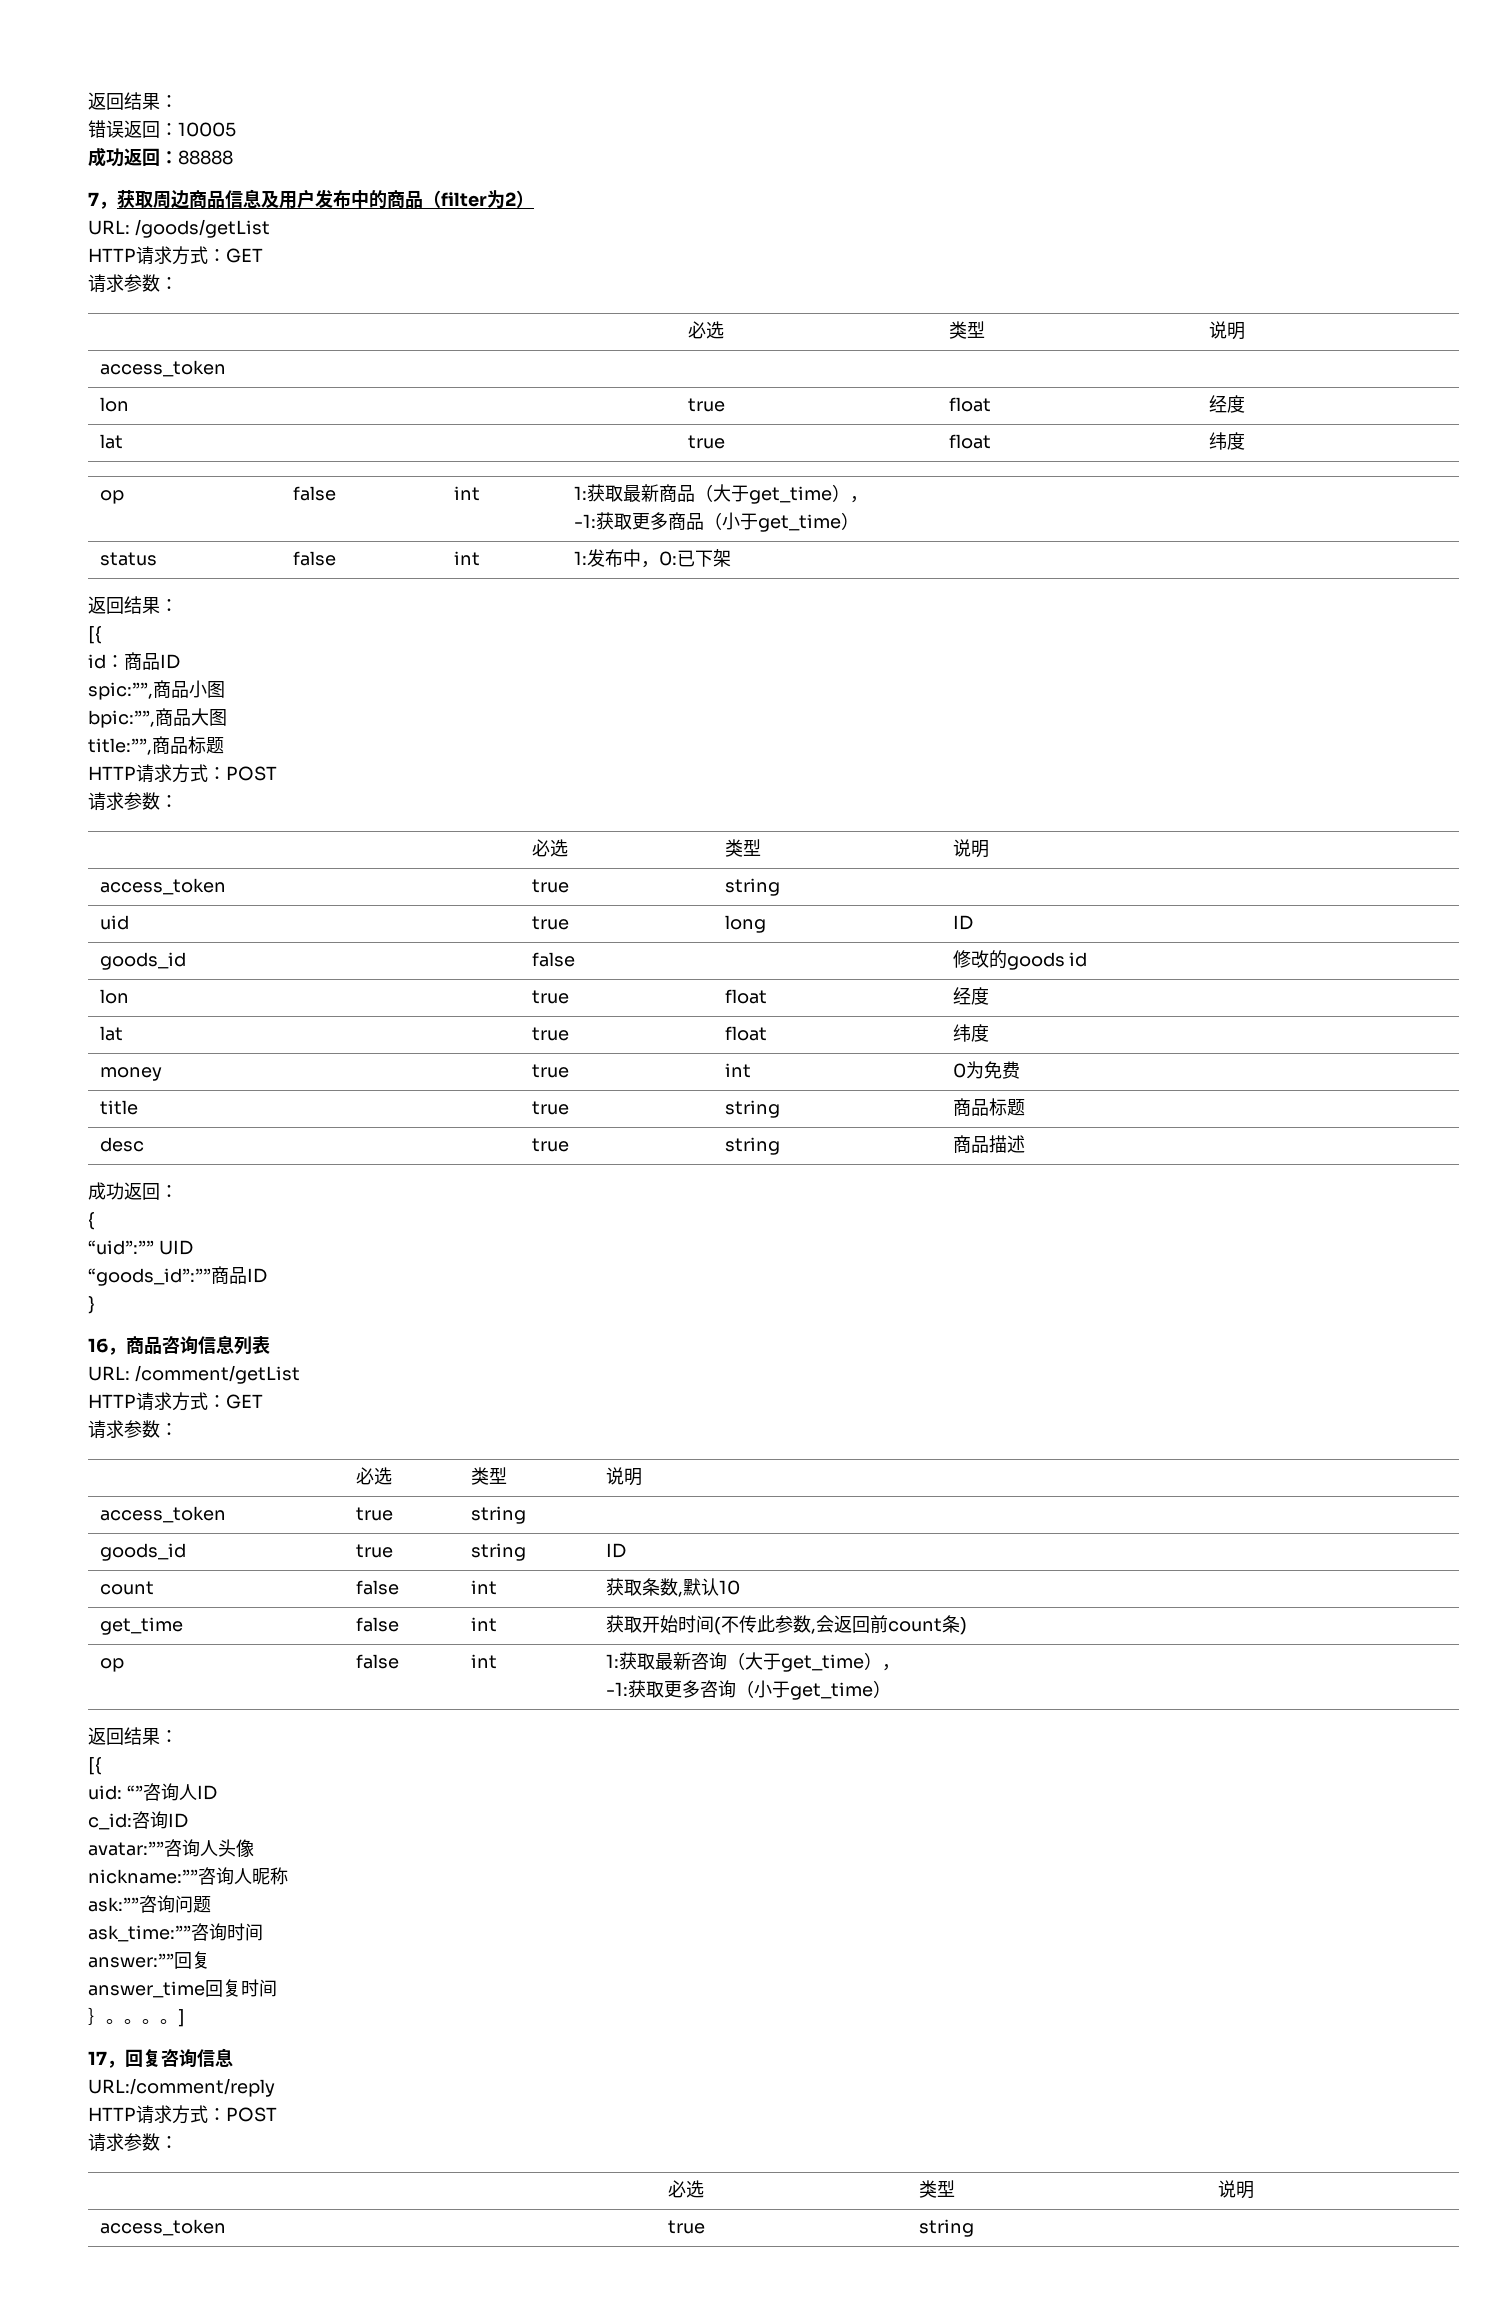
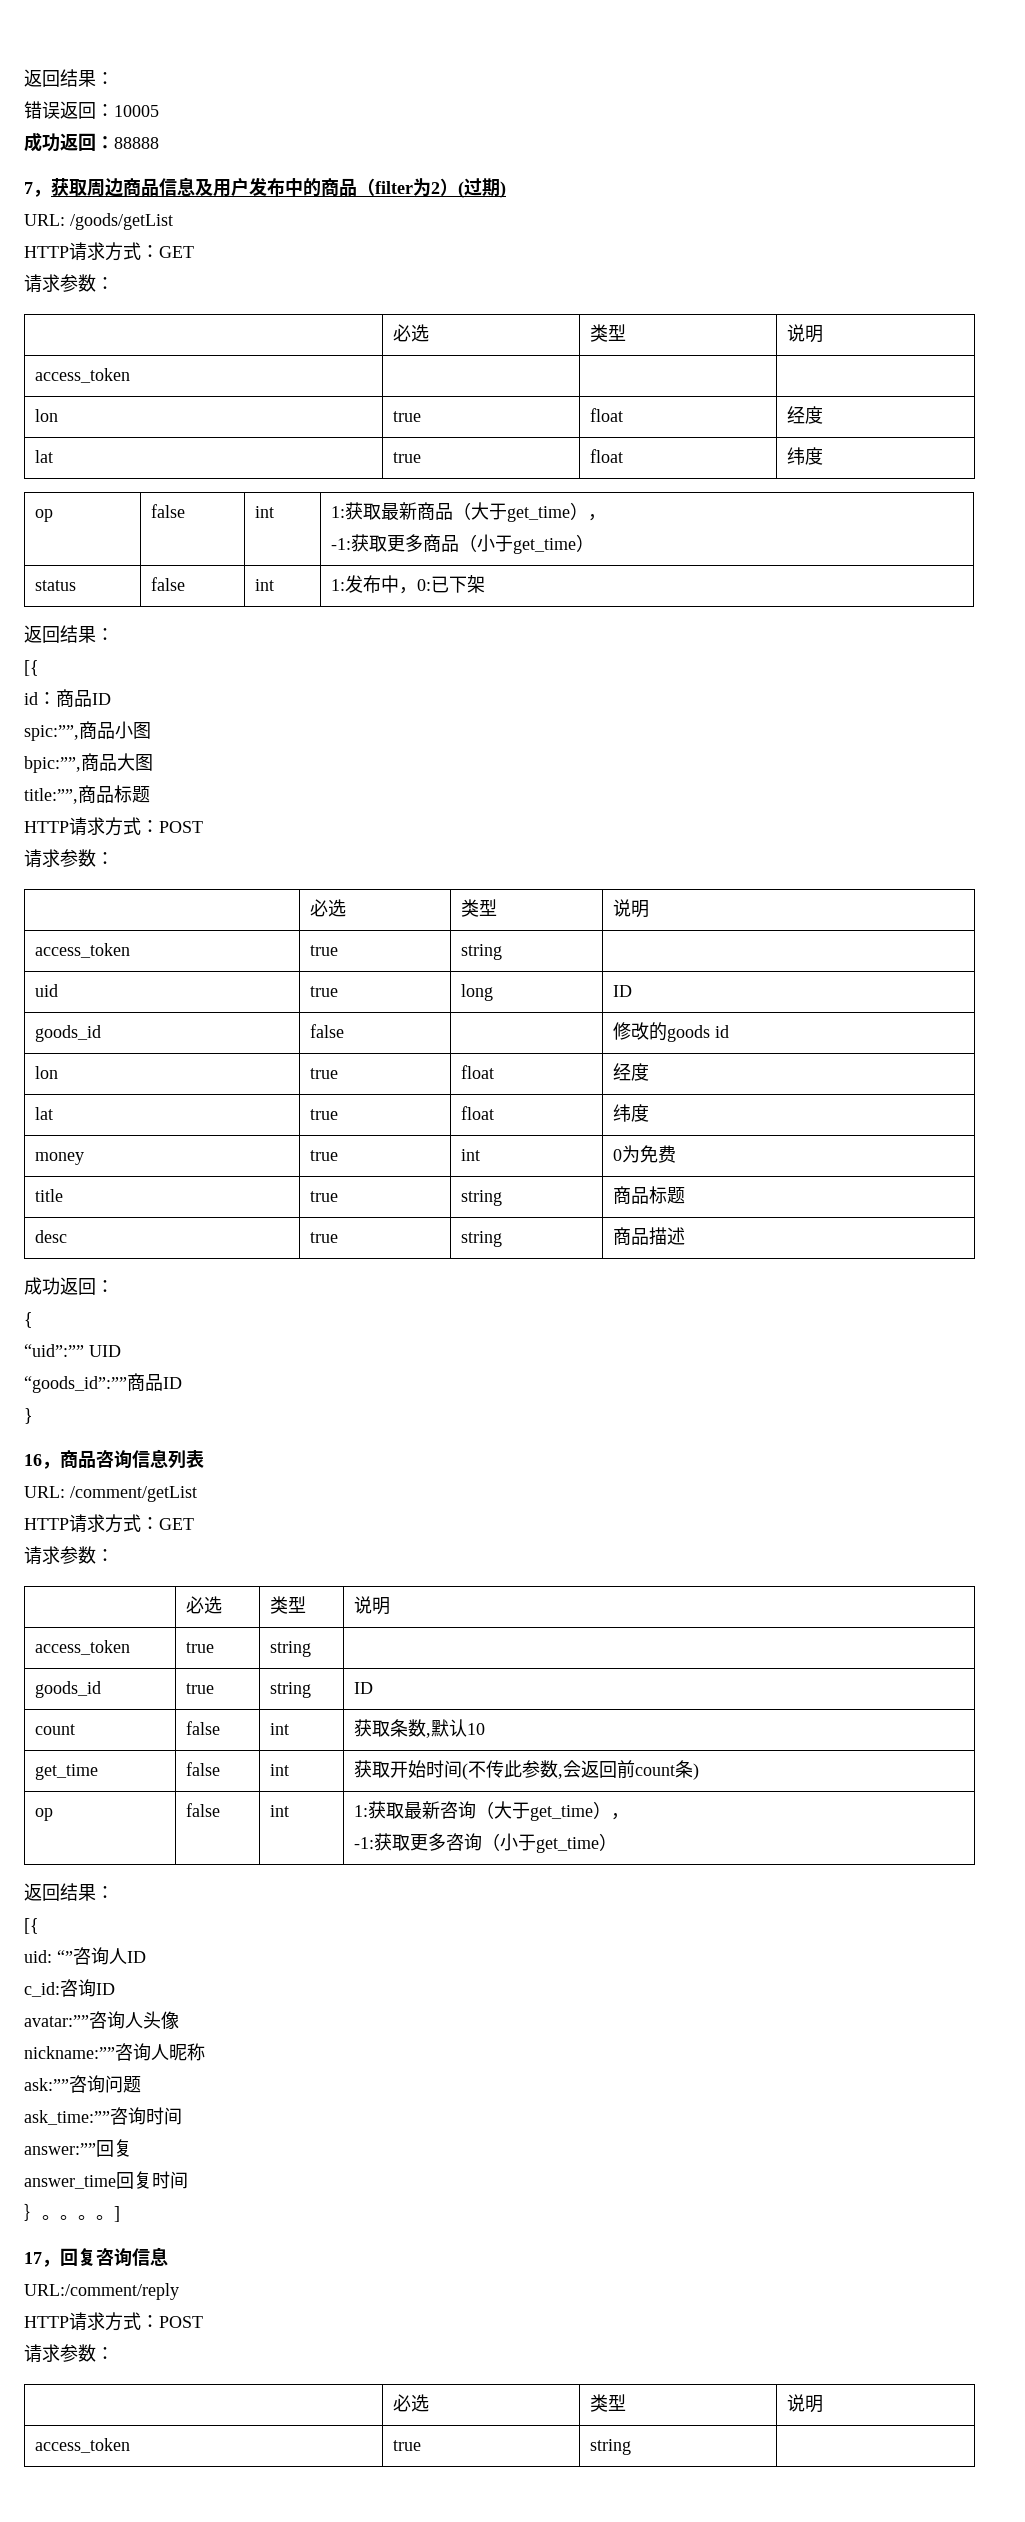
- 7，获取周边商品信息及用户发布中的商品（filter为2）
+ 7，获取周边商品信息及用户发布中的商品（filter为2）(过期)

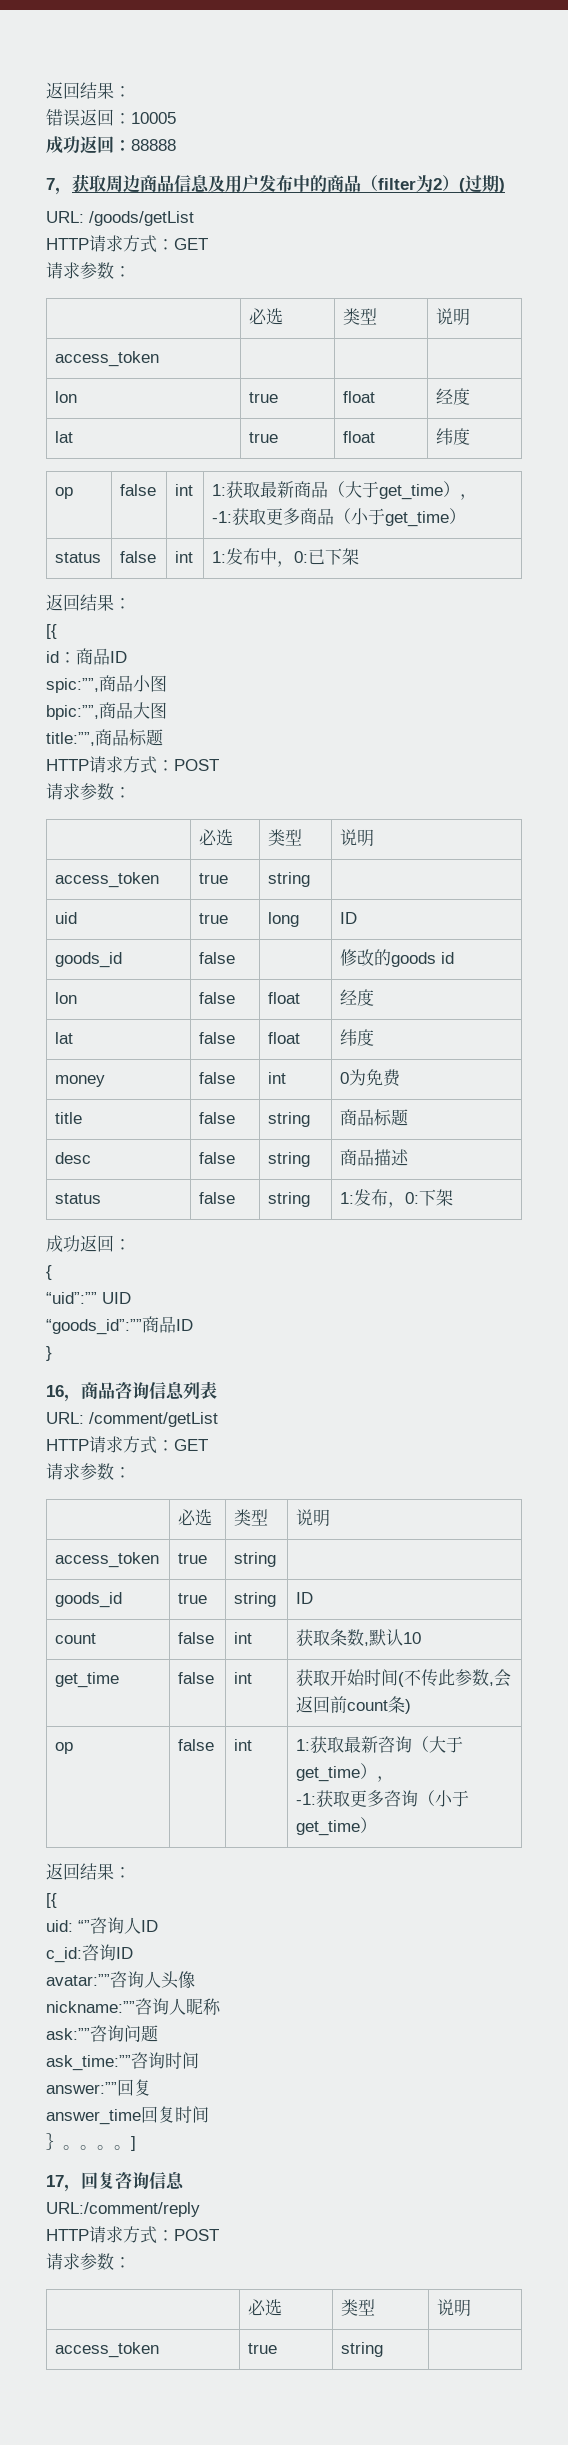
  goods_id | false | | 修改的goods id
- lon | true | float | 经度
- lat | true | float | 纬度
+ lon | false | float | 经度
+ lat | false | float | 纬度
- money | true | int | 0为免费
+ money | false | int | 0为免费
- title | true | string | 商品标题
+ title | false | string | 商品标题
- desc | true | string | 商品描述
+ desc | false | string | 商品描述
+ status | false | string | 1:发布，0:下架

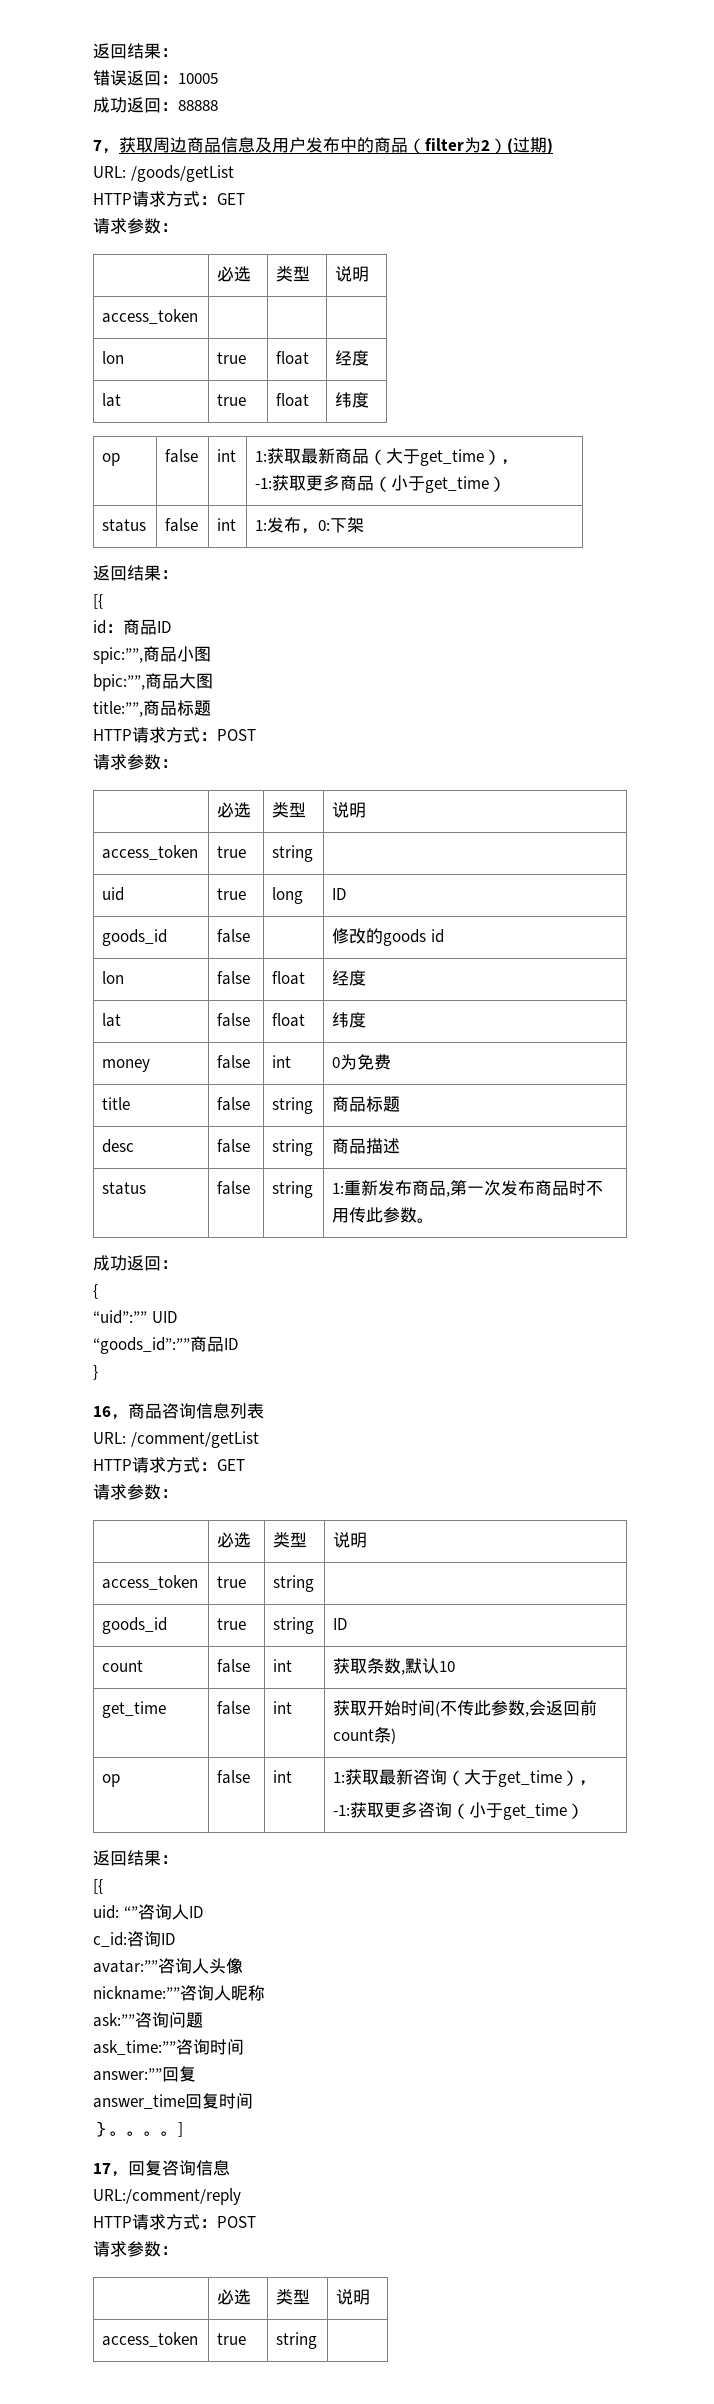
- status | false | int | 1:发布中，0:已下架
+ status | false | int | 1:发布，0:下架
- status | false | string | 1:发布，0:下架
+ status | false | string | 1:重新发布商品,第一次发布商品时不用传此参数。

